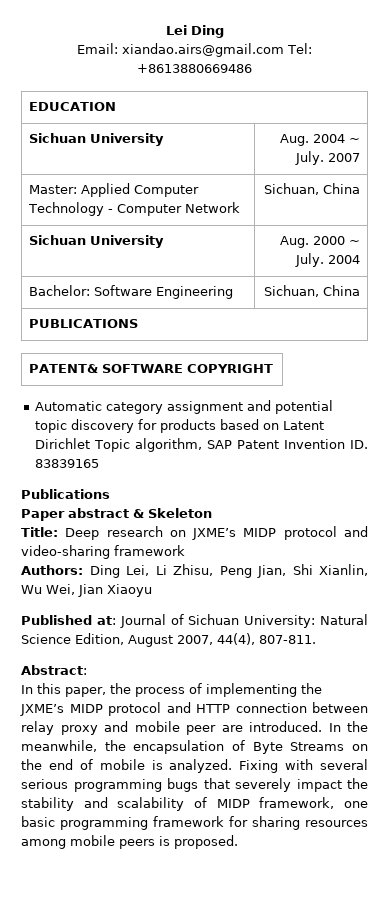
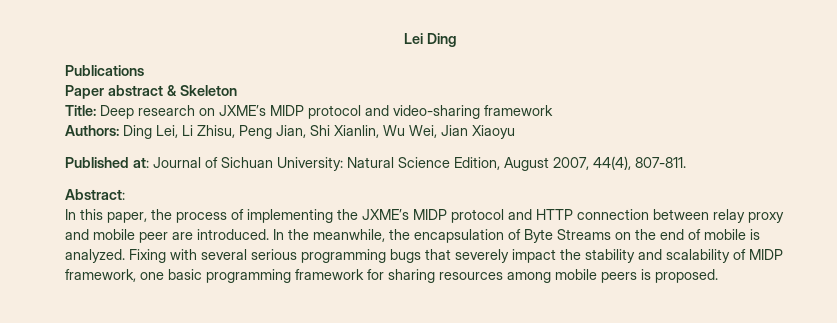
- Email: xiandao.airs@gmail.com Tel: +8613880669486
- EDUCATION
- Sichuan University | Aug. 2004 ~ July. 2007
- Master: Applied Computer Technology - Computer Network | Sichuan, China
- Sichuan University | Aug. 2000 ~ July. 2004
- Bachelor: Software Engineering | Sichuan, China
- PUBLICATIONS
- PATENT& SOFTWARE COPYRIGHT
- Automatic category assignment and potential topic discovery for products based on Latent Dirichlet Topic algorithm, SAP Patent Invention ID. 83839165

